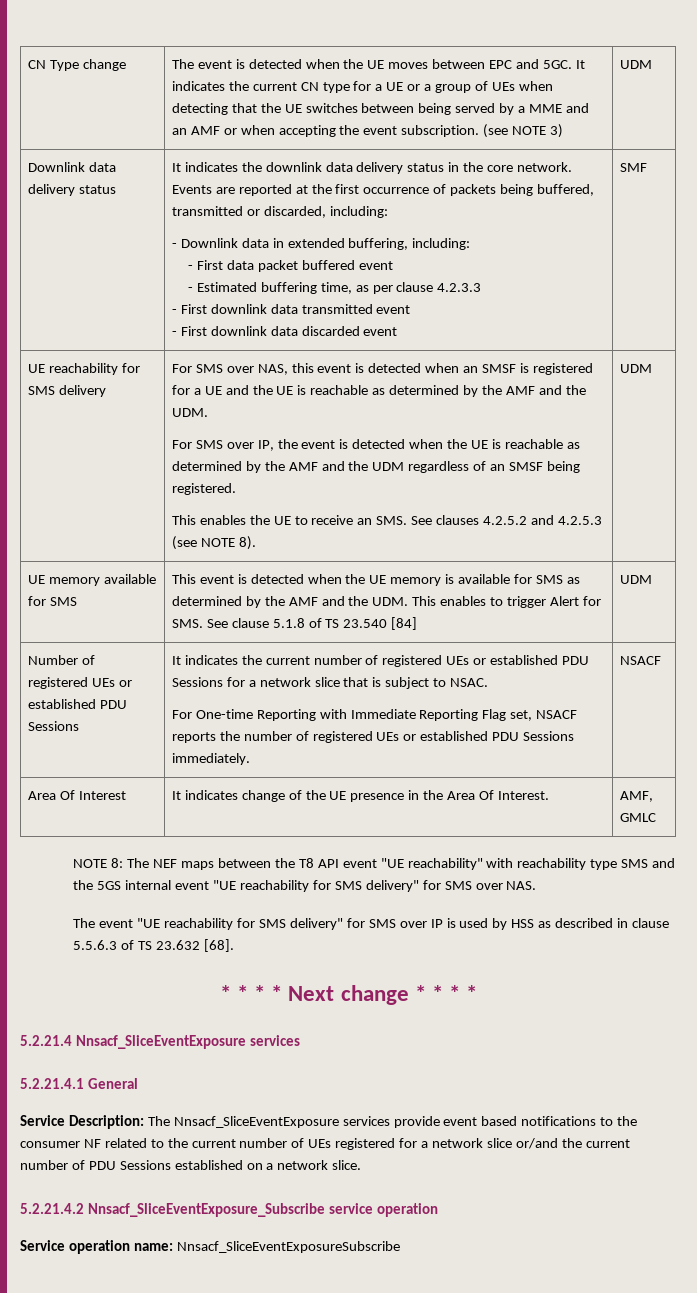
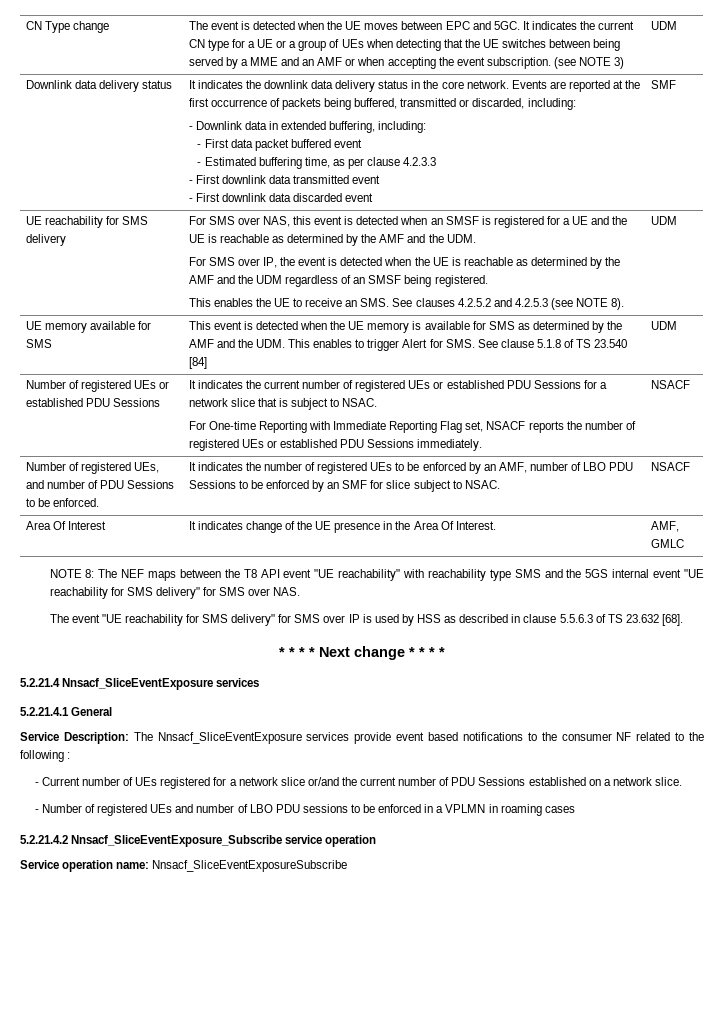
+ Number of registered UEs, and number of PDU Sessions to be enforced. | It indicates the number of registered UEs to be enforced by an AMF, number of LBO PDU Sessions to be enforced by an SMF for slice subject to NSAC. | NSACF
- Service Description: The Nnsacf_SliceEventExposure services provide event based notifications to the consumer NF related to the current number of UEs registered for a network slice or/and the current number of PDU Sessions established on a network slice.
+ Service Description: The Nnsacf_SliceEventExposure services provide event based notifications to the consumer NF related to the following :
+ - Current number of UEs registered for a network slice or/and the current number of PDU Sessions established on a network slice.
+ - Number of registered UEs and number of LBO PDU sessions to be enforced in a VPLMN in roaming cases

